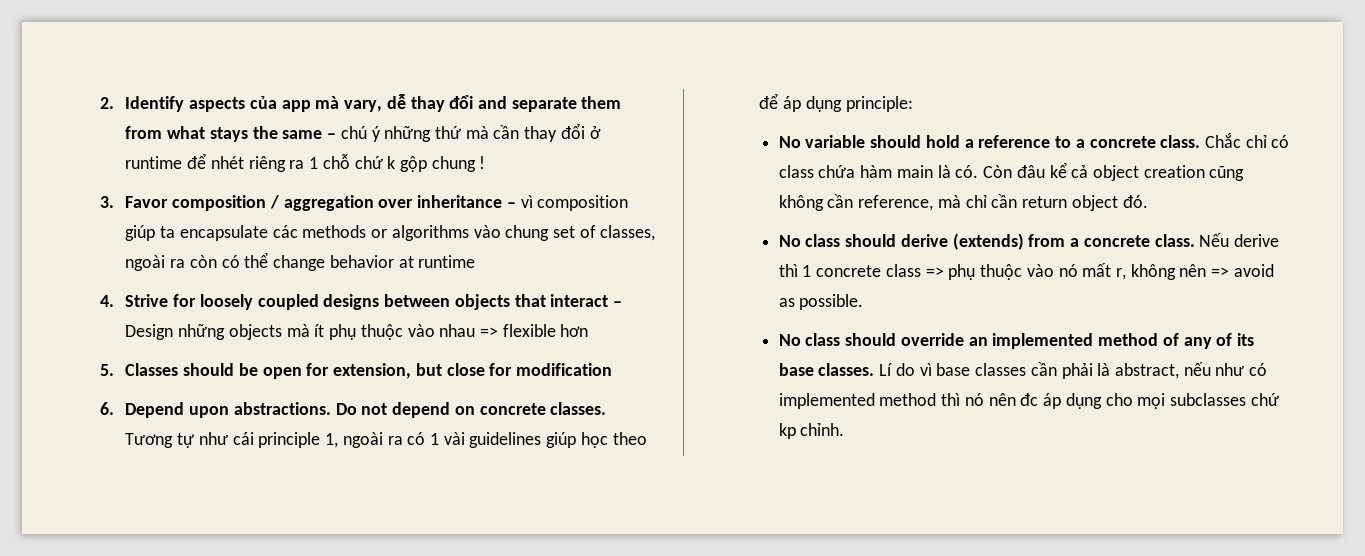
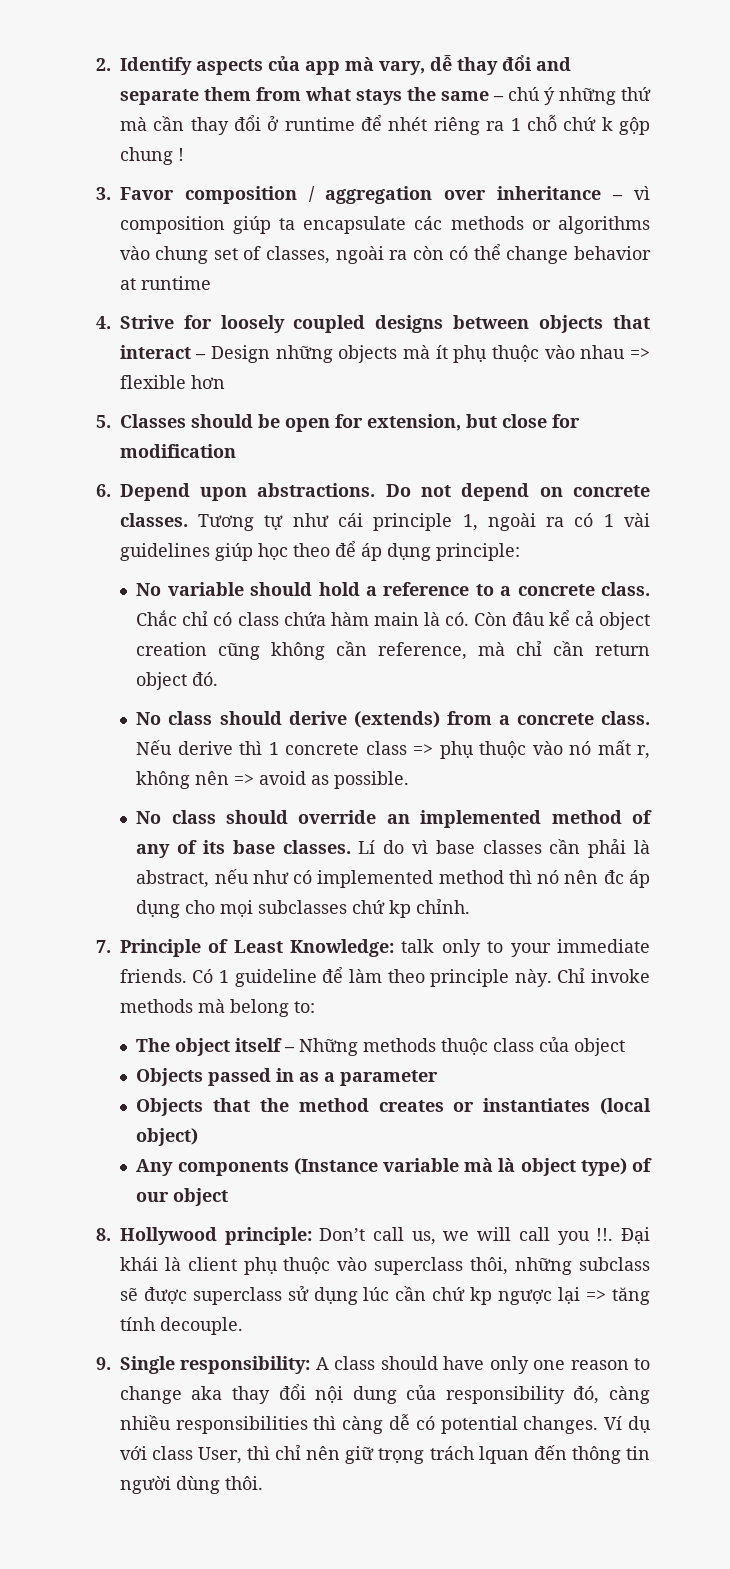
+ 7. Principle of Least Knowledge: talk only to your immediate friends. Có 1 guideline để làm theo principle này. Chỉ invoke methods mà belong to:
+ The object itself – Những methods thuộc class của object
+ Objects passed in as a parameter
+ Objects that the method creates or instantiates (local object)
+ Any components (Instance variable mà là object type) of our object
+ 8. Hollywood principle: Don’t call us, we will call you !!. Đại khái là client phụ thuộc vào superclass thôi, những subclass sẽ được superclass sử dụng lúc cần chứ kp ngược lại => tăng tính decouple.
+ 9. Single responsibility: A class should have only one reason to change aka thay đổi nội dung của responsibility đó, càng nhiều responsibilities thì càng dễ có potential changes. Ví dụ với class User, thì chỉ nên giữ trọng trách lquan đến thông tin người dùng thôi.

